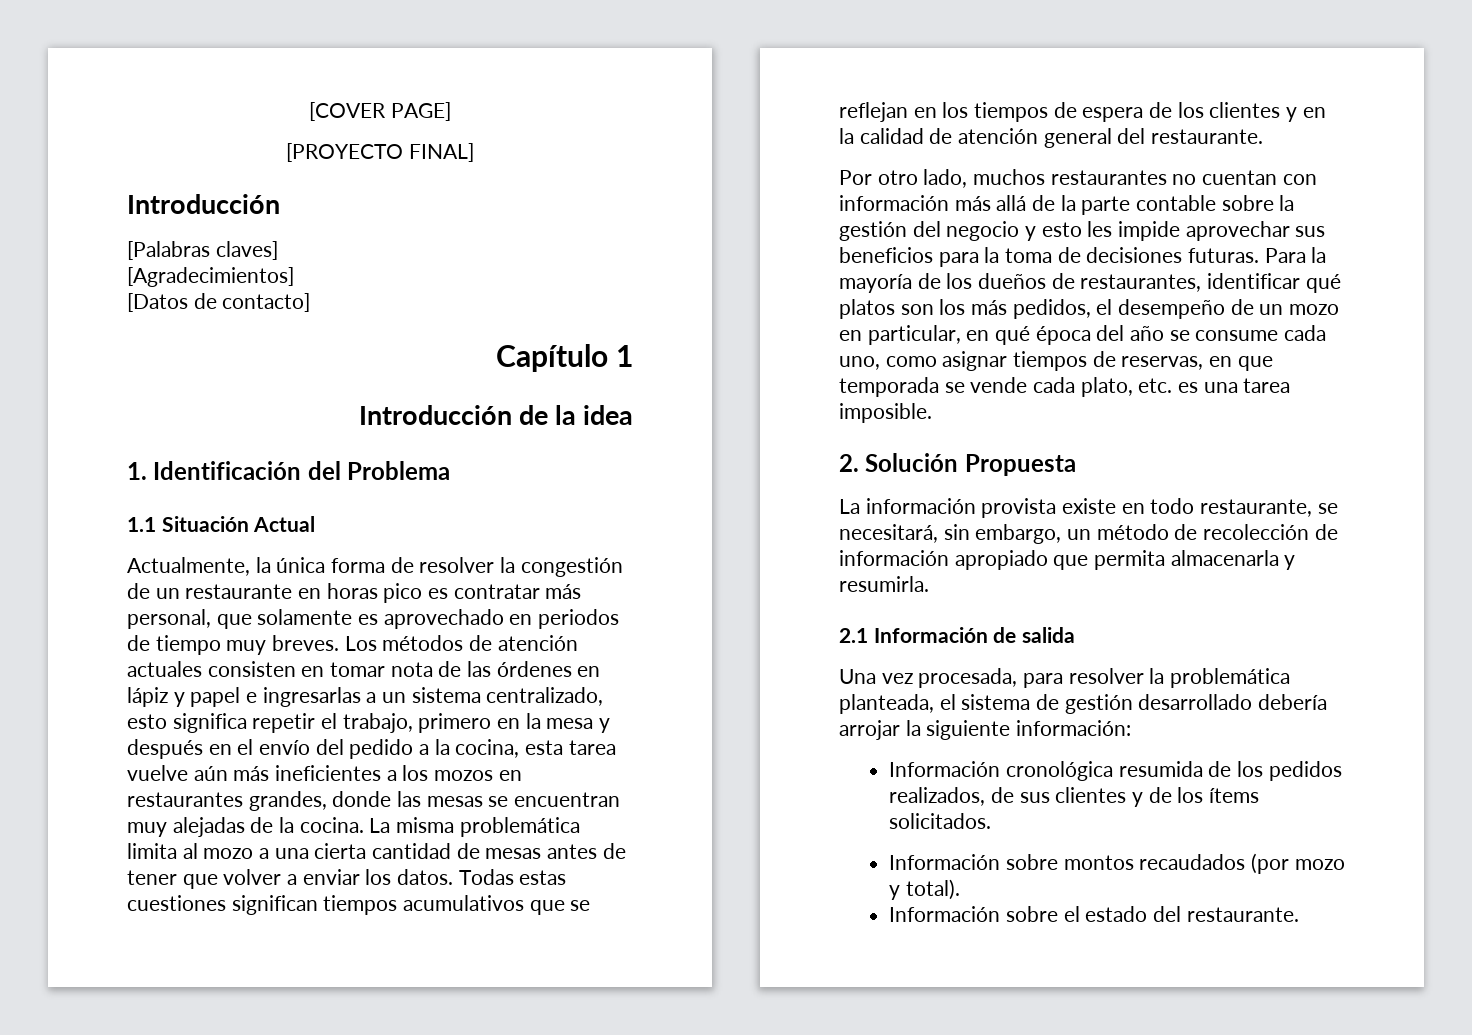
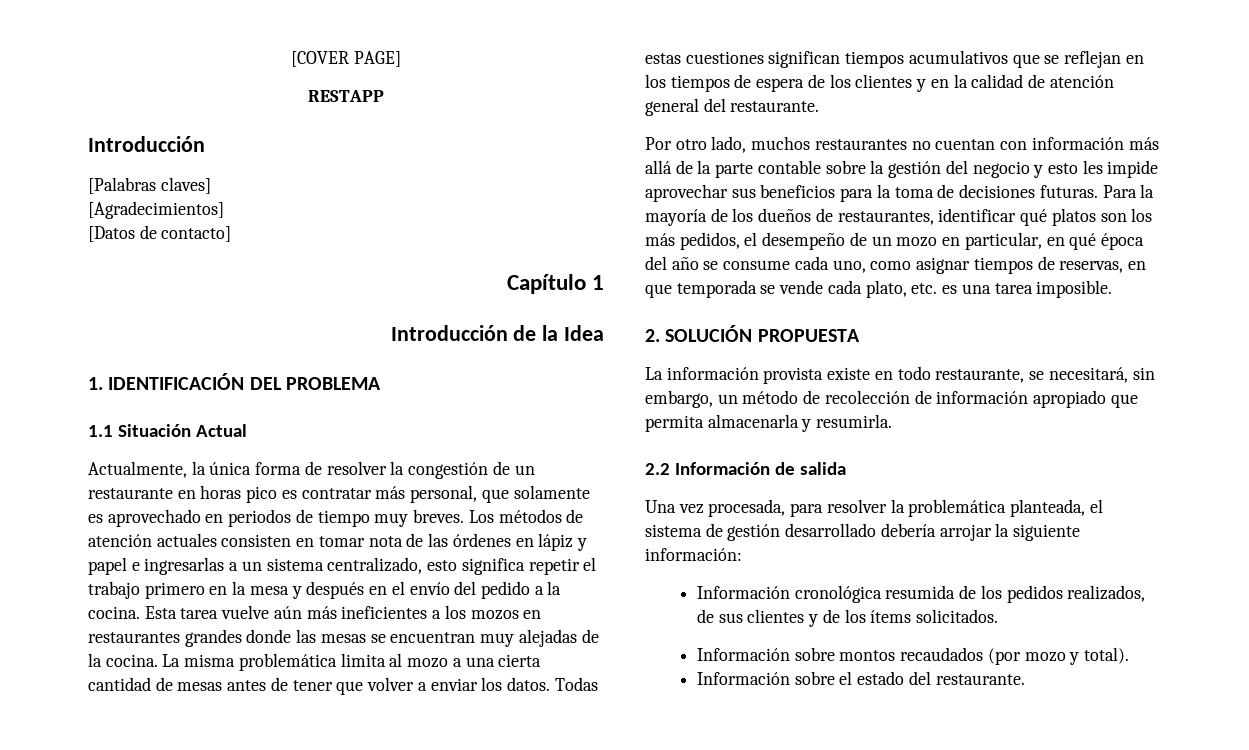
- [PROYECTO FINAL]
+ RESTAPP
- Introducción de la idea
+ Introducción de la Idea
- 1. Identificación del Problema
+ 1. IDENTIFICACIÓN DEL PROBLEMA
- Los métodos de atención actuales consisten en tomar nota de las órdenes en lápiz y papel e ingresarlas a un sistema centralizado, esto significa repetir el trabajo, primero en la mesa y después en el envío del pedido a la cocina, esta tarea vuelve aún más ineficientes a los mozos en restaurantes grandes, donde las mesas se encuentran muy alejadas de la cocina.
+ Los métodos de atención actuales consisten en tomar nota de las órdenes en lápiz y papel e ingresarlas a un sistema centralizado, esto significa repetir el trabajo primero en la mesa y después en el envío del pedido a la cocina. Esta tarea vuelve aún más ineficientes a los mozos en restaurantes grandes donde las mesas se encuentran muy alejadas de la cocina.
- 2. Solución Propuesta
+ 2. SOLUCIÓN PROPUESTA
- 2.1 Información de salida
+ 2.2 Información de salida

